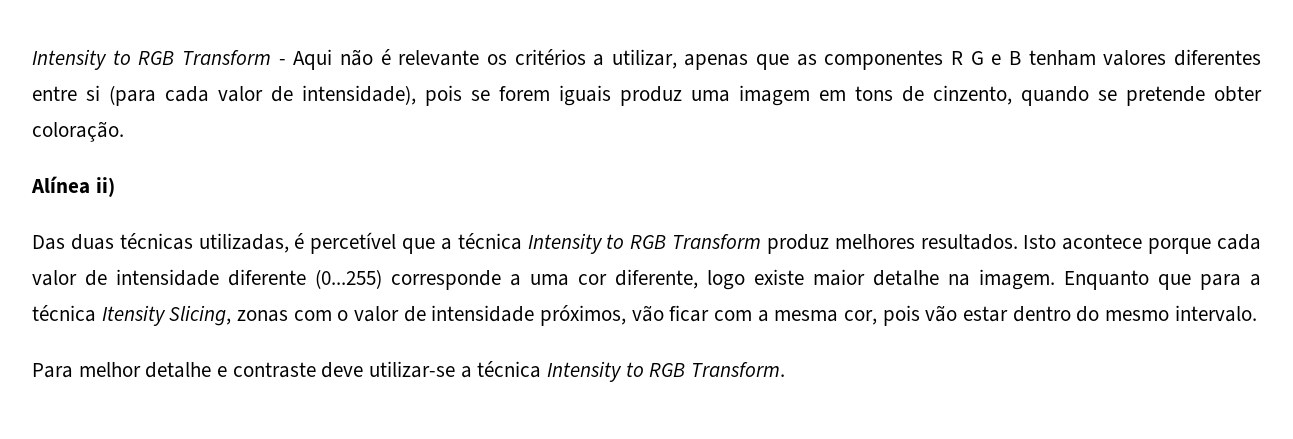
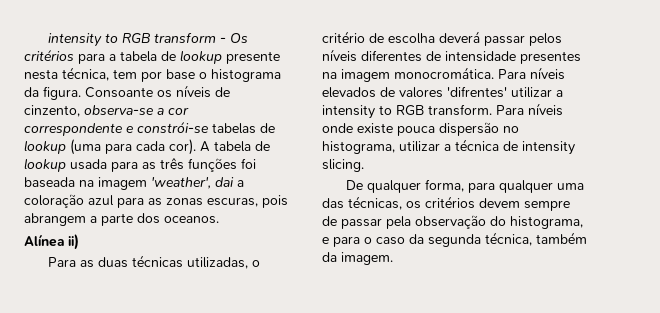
- Intensity to RGB Transform - Aqui não é relevante os critérios a utilizar, apenas que as componentes R G e B tenham valores diferentes entre si (para cada valor de intensidade), pois se forem iguais produz uma imagem em tons de cinzento, quando se pretende obter coloração.
+ intensity to RGB transform - Os critérios para a tabela de lookup presente nesta técnica, tem por base o histograma da figura. Consoante os níveis de cinzento, observa-se a cor correspondente e constrói-se tabelas de lookup (uma para cada cor). A tabela de lookup usada para as três funções foi baseada na imagem 'weather', dai a coloração azul para as zonas escuras, pois abrangem a parte dos oceanos.
- Das duas técnicas utilizadas, é percetível que a técnica Intensity to RGB Transform produz melhores resultados. Isto acontece porque cada valor de intensidade diferente (0...255) corresponde a uma cor diferente, logo existe maior detalhe na imagem. Enquanto que para a técnica Itensity Slicing, zonas com o valor de intensidade próximos, vão ficar com a mesma cor, pois vão estar dentro do mesmo intervalo.
- Para melhor detalhe e contraste deve utilizar-se a técnica Intensity to RGB Transform.
+ Para as duas técnicas utilizadas, o critério de escolha deverá passar pelos níveis diferentes de intensidade presentes na imagem monocromática. Para níveis elevados de valores 'difrentes' utilizar a intensity to RGB transform. Para níveis onde existe pouca dispersão no histograma, utilizar a técnica de intensity slicing.
+ De qualquer forma, para qualquer uma das técnicas, os critérios devem sempre de passar pela observação do histograma, e para o caso da segunda técnica, também da imagem.

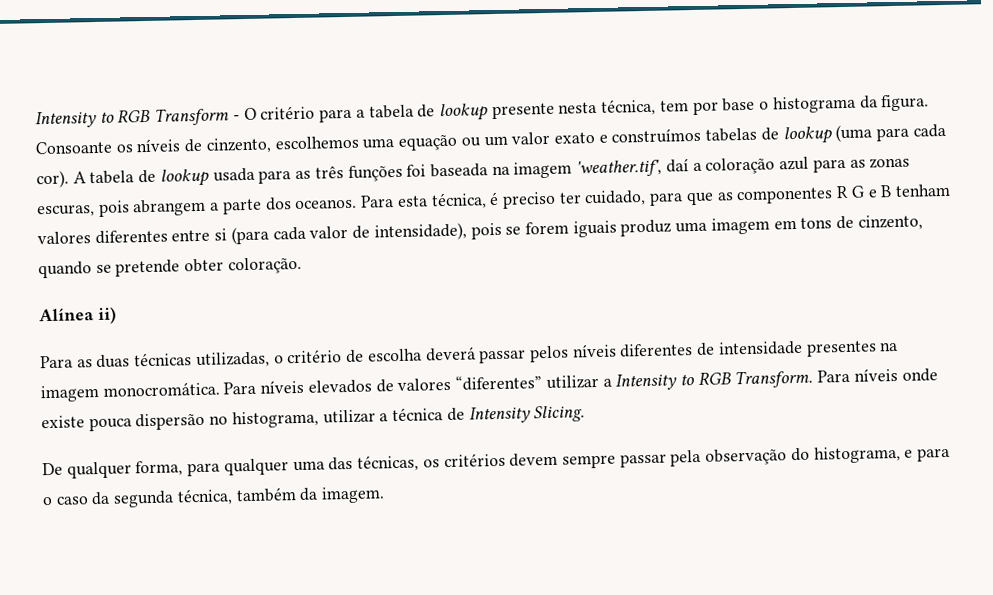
- intensity to RGB transform - Os critérios para a tabela de lookup presente nesta técnica, tem por base o histograma da figura.
+ Intensity to RGB Transform - O critério para a tabela de lookup presente nesta técnica, tem por base o histograma da figura.
- Consoante os níveis de cinzento, observa-se a cor correspondente e constrói-se tabelas de lookup (uma para cada cor).
+ Consoante os níveis de cinzento, escolhemos uma equação ou um valor exato e construímos tabelas de lookup (uma para cada cor).
- A tabela de lookup usada para as três funções foi baseada na imagem 'weather', dai a coloração azul para as zonas escuras, pois abrangem a parte dos oceanos.
+ A tabela de lookup usada para as três funções foi baseada na imagem 'weather.tif', daí a coloração azul para as zonas escuras, pois abrangem a parte dos oceanos. Para esta técnica, é preciso ter cuidado, para que as componentes R G e B tenham valores diferentes entre si (para cada valor de intensidade), pois se forem iguais produz uma imagem em tons de cinzento, quando se pretende obter coloração.
- Para níveis elevados de valores 'difrentes' utilizar a intensity to RGB transform.
+ Para níveis elevados de valores “diferentes” utilizar a Intensity to RGB Transform.
- Para níveis onde existe pouca dispersão no histograma, utilizar a técnica de intensity slicing.
+ Para níveis onde existe pouca dispersão no histograma, utilizar a técnica de Intensity Slicing.
- De qualquer forma, para qualquer uma das técnicas, os critérios devem sempre de passar pela observação do histograma, e para o caso da segunda técnica, também da imagem.
+ De qualquer forma, para qualquer uma das técnicas, os critérios devem sempre passar pela observação do histograma, e para o caso da segunda técnica, também da imagem.

